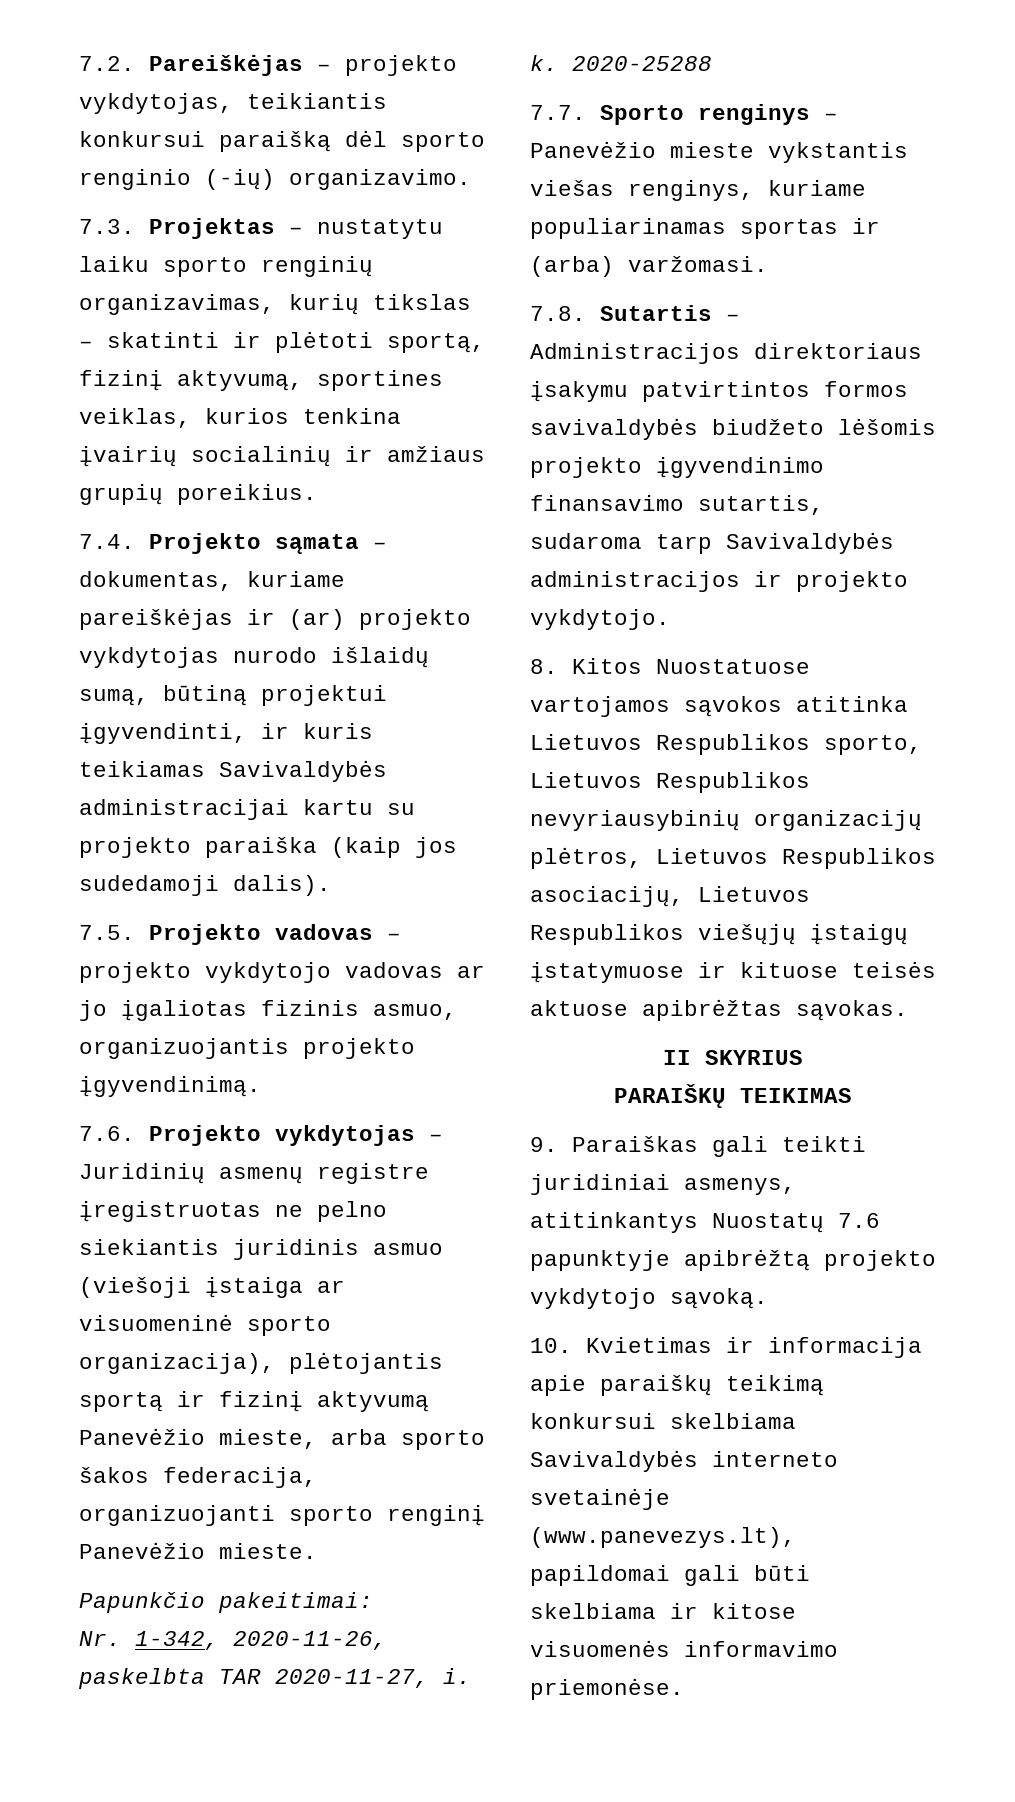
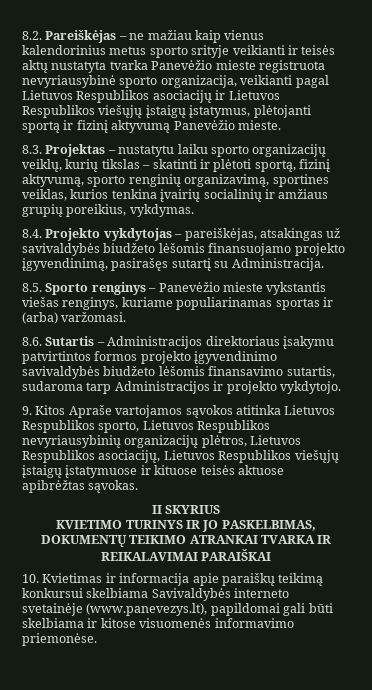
- 7.2. Pareiškėjas – projekto vykdytojas, teikiantis konkursui paraišką dėl sporto renginio (-ių) organizavimo.
- 7.3. Projektas – nustatytu laiku sporto renginių organizavimas, kurių tikslas – skatinti ir plėtoti sportą, fizinį aktyvumą, sportines veiklas, kurios tenkina įvairių socialinių ir amžiaus grupių poreikius.
- 7.4. Projekto sąmata – dokumentas, kuriame pareiškėjas ir (ar) projekto vykdytojas nurodo išlaidų sumą, būtiną projektui įgyvendinti, ir kuris teikiamas Savivaldybės administracijai kartu su projekto paraiška (kaip jos sudedamoji dalis).
- 7.5. Projekto vadovas – projekto vykdytojo vadovas ar jo įgaliotas fizinis asmuo, organizuojantis projekto įgyvendinimą.
- 7.6. Projekto vykdytojas – Juridinių asmenų registre įregistruotas ne pelno siekiantis juridinis asmuo (viešoji įstaiga ar visuomeninė sporto organizacija), plėtojantis sportą ir fizinį aktyvumą Panevėžio mieste, arba sporto šakos federacija, organizuojanti sporto renginį Panevėžio mieste.
- Papunkčio pakeitimai:
- Nr. 1-342, 2020-11-26, paskelbta TAR 2020-11-27, i. k. 2020-25288
- 7.7. Sporto renginys – Panevėžio mieste vykstantis viešas renginys, kuriame populiarinamas sportas ir (arba) varžomasi.
+ 8.2. Pareiškėjas – ne mažiau kaip vienus kalendorinius metus sporto srityje veikianti ir teisės aktų nustatyta tvarka Panevėžio mieste registruota nevyriausybinė sporto organizacija, veikianti pagal Lietuvos Respublikos asociacijų ir Lietuvos Respublikos viešųjų įstaigų įstatymus, plėtojanti sportą ir fizinį aktyvumą Panevėžio mieste.
+ 8.3. Projektas – nustatytu laiku sporto organizacijų veiklų, kurių tikslas – skatinti ir plėtoti sportą, fizinį aktyvumą, sporto renginių organizavimą, sportines veiklas, kurios tenkina įvairių socialinių ir amžiaus grupių poreikius, vykdymas.
+ 8.4. Projekto vykdytojas – pareiškėjas, atsakingas už savivaldybės biudžeto lėšomis finansuojamo projekto įgyvendinimą, pasirašęs sutartį su Administracija.
+ 8.5. Sporto renginys – Panevėžio mieste vykstantis viešas renginys, kuriame populiarinamas sportas ir (arba) varžomasi.
- 7.8. Sutartis – Administracijos direktoriaus įsakymu patvirtintos formos savivaldybės biudžeto lėšomis projekto įgyvendinimo finansavimo sutartis, sudaroma tarp Savivaldybės administracijos ir projekto vykdytojo.
+ 8.6. Sutartis – Administracijos direktoriaus įsakymu patvirtintos formos projekto įgyvendinimo savivaldybės biudžeto lėšomis finansavimo sutartis, sudaroma tarp Administracijos ir projekto vykdytojo.
- 8. Kitos Nuostatuose vartojamos sąvokos atitinka Lietuvos Respublikos sporto, Lietuvos Respublikos nevyriausybinių organizacijų plėtros, Lietuvos Respublikos asociacijų, Lietuvos Respublikos viešųjų įstaigų įstatymuose ir kituose teisės aktuose apibrėžtas sąvokas.
+ 9. Kitos Apraše vartojamos sąvokos atitinka Lietuvos Respublikos sporto, Lietuvos Respublikos nevyriausybinių organizacijų plėtros, Lietuvos Respublikos asociacijų, Lietuvos Respublikos viešųjų įstaigų įstatymuose ir kituose teisės aktuose apibrėžtas sąvokas.
- PARAIŠKŲ TEIKIMAS
- 9. Paraiškas gali teikti juridiniai asmenys, atitinkantys Nuostatų 7.6 papunktyje apibrėžtą projekto vykdytojo sąvoką.
+ KVIETIMO TURINYS IR JO PASKELBIMAS, DOKUMENTŲ TEIKIMO ATRANKAI TVARKA IR REIKALAVIMAI PARAIŠKAI

